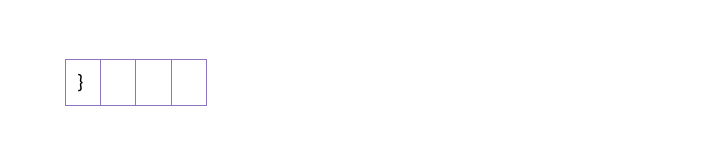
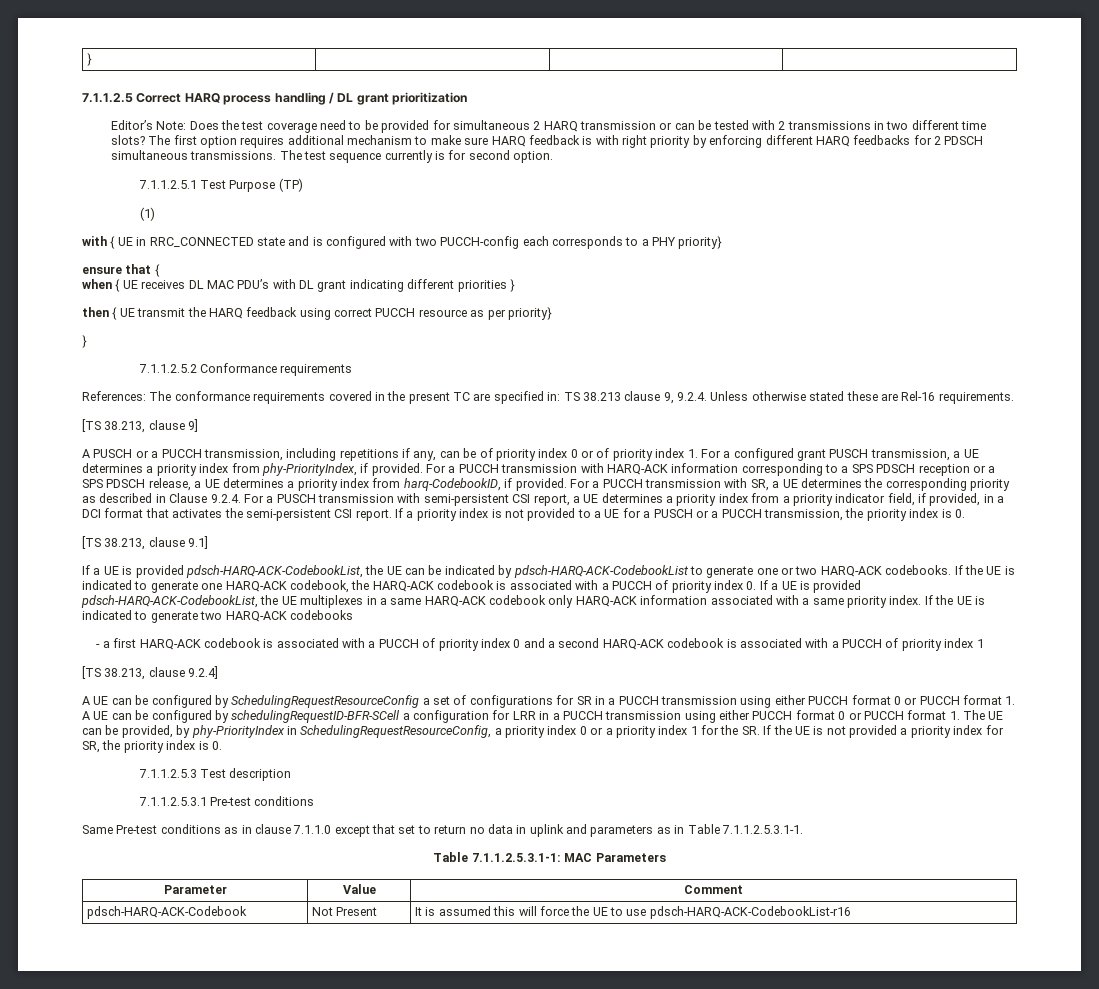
+ 7.1.1.2.5 Correct HARQ process handling / DL grant prioritization
+ Editor’s Note: Does the test coverage need to be provided for simultaneous 2 HARQ transmission or can be tested with 2 transmissions in two different time slots? The first option requires additional mechanism to make sure HARQ feedback is with right priority by enforcing different HARQ feedbacks for 2 PDSCH simultaneous transmissions. The test sequence currently is for second option.
+ 7.1.1.2.5.1 Test Purpose (TP)
+ (1)
+ with { UE in RRC_CONNECTED state and is configured with two PUCCH-config each corresponds to a PHY priority}
+ ensure that {
+ when { UE receives DL MAC PDU’s with DL grant indicating different priorities }
+ then { UE transmit the HARQ feedback using correct PUCCH resource as per priority}
+ }
+ 7.1.1.2.5.2 Conformance requirements
+ References: The conformance requirements covered in the present TC are specified in: TS 38.213 clause 9, 9.2.4. Unless otherwise stated these are Rel-16 requirements.
+ [TS 38.213, clause 9]
+ A PUSCH or a PUCCH transmission, including repetitions if any, can be of priority index 0 or of priority index 1. For a configured grant PUSCH transmission, a UE determines a priority index from phy-PriorityIndex, if provided. For a PUCCH transmission with HARQ-ACK information corresponding to a SPS PDSCH reception or a SPS PDSCH release, a UE determines a priority index from harq-CodebookID, if provided. For a PUCCH transmission with SR, a UE determines the corresponding priority as described in Clause 9.2.4. For a PUSCH transmission with semi-persistent CSI report, a UE determines a priority index from a priority indicator field, if provided, in a DCI format that activates the semi-persistent CSI report. If a priority index is not provided to a UE for a PUSCH or a PUCCH transmission, the priority index is 0.
+ [TS 38.213, clause 9.1]
+ If a UE is provided pdsch-HARQ-ACK-CodebookList, the UE can be indicated by pdsch-HARQ-ACK-CodebookList to generate one or two HARQ-ACK codebooks. If the UE is indicated to generate one HARQ-ACK codebook, the HARQ-ACK codebook is associated with a PUCCH of priority index 0. If a UE is provided pdsch-HARQ-ACK-CodebookList, the UE multiplexes in a same HARQ-ACK codebook only HARQ-ACK information associated with a same priority index. If the UE is indicated to generate two HARQ-ACK codebooks
+ - a first HARQ-ACK codebook is associated with a PUCCH of priority index 0 and a second HARQ-ACK codebook is associated with a PUCCH of priority index 1
+ [TS 38.213, clause 9.2.4]
+ A UE can be configured by SchedulingRequestResourceConfig a set of configurations for SR in a PUCCH transmission using either PUCCH format 0 or PUCCH format 1. A UE can be configured by schedulingRequestID-BFR-SCell a configuration for LRR in a PUCCH transmission using either PUCCH format 0 or PUCCH format 1. The UE can be provided, by phy-PriorityIndex in SchedulingRequestResourceConfig, a priority index 0 or a priority index 1 for the SR. If the UE is not provided a priority index for SR, the priority index is 0.
+ 7.1.1.2.5.3 Test description
+ 7.1.1.2.5.3.1 Pre-test conditions
+ Same Pre-test conditions as in clause 7.1.1.0 except that set to return no data in uplink and parameters as in Table 7.1.1.2.5.3.1-1.
+ Table 7.1.1.2.5.3.1-1: MAC Parameters
+ Parameter | Value | Comment
+ pdsch-HARQ-ACK-Codebook | Not Present | It is assumed this will force the UE to use pdsch-HARQ-ACK-CodebookList-r16

